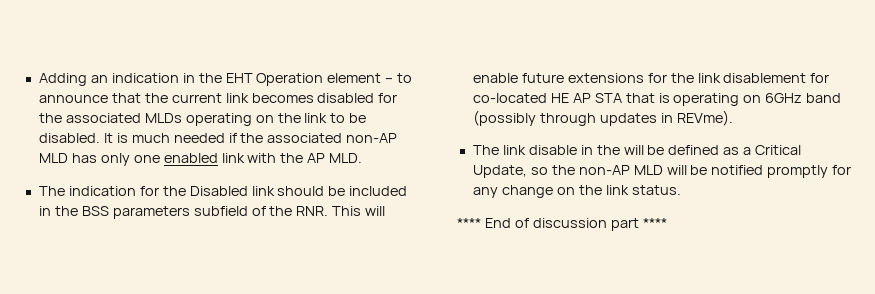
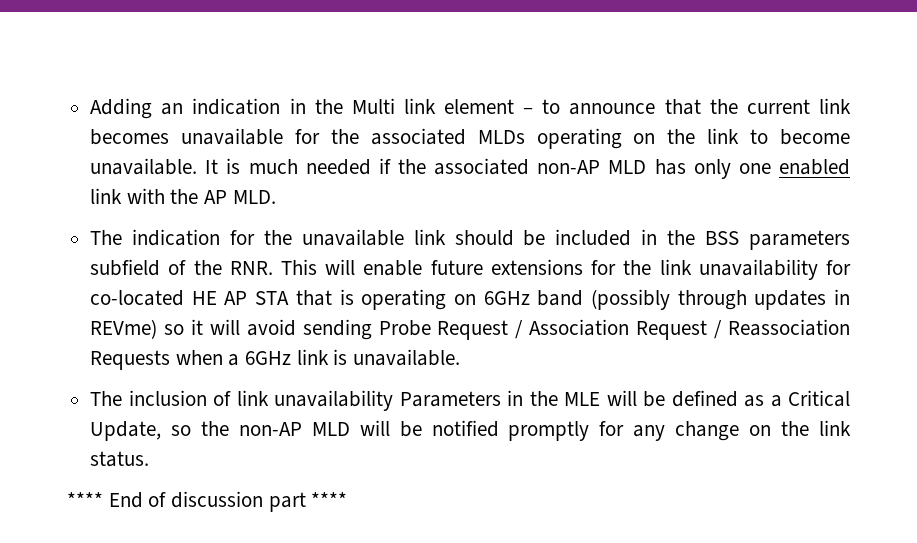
- Adding an indication in the EHT Operation element – to announce that the current link becomes disabled for the associated MLDs operating on the link to be disabled.
+ Adding an indication in the Multi link element – to announce that the current link becomes unavailable for the associated MLDs operating on the link to become unavailable.
- The indication for the Disabled link should be included in the BSS parameters subfield of the RNR. This will enable future extensions for the link disablement for co-located HE AP STA that is operating on 6GHz band (possibly through updates in REVme).
- The link disable in the will be defined as a Critical Update, so the non-AP MLD will be notified promptly for any change on the link status.
+ The indication for the unavailable link should be included in the BSS parameters subfield of the RNR. This will enable future extensions for the link unavailability for co-located HE AP STA that is operating on 6GHz band (possibly through updates in REVme) so it will avoid sending Probe Request / Association Request / Reassociation Requests when a 6GHz link is unavailable.
+ The inclusion of link unavailability Parameters in the MLE will be defined as a Critical Update, so the non-AP MLD will be notified promptly for any change on the link status.

